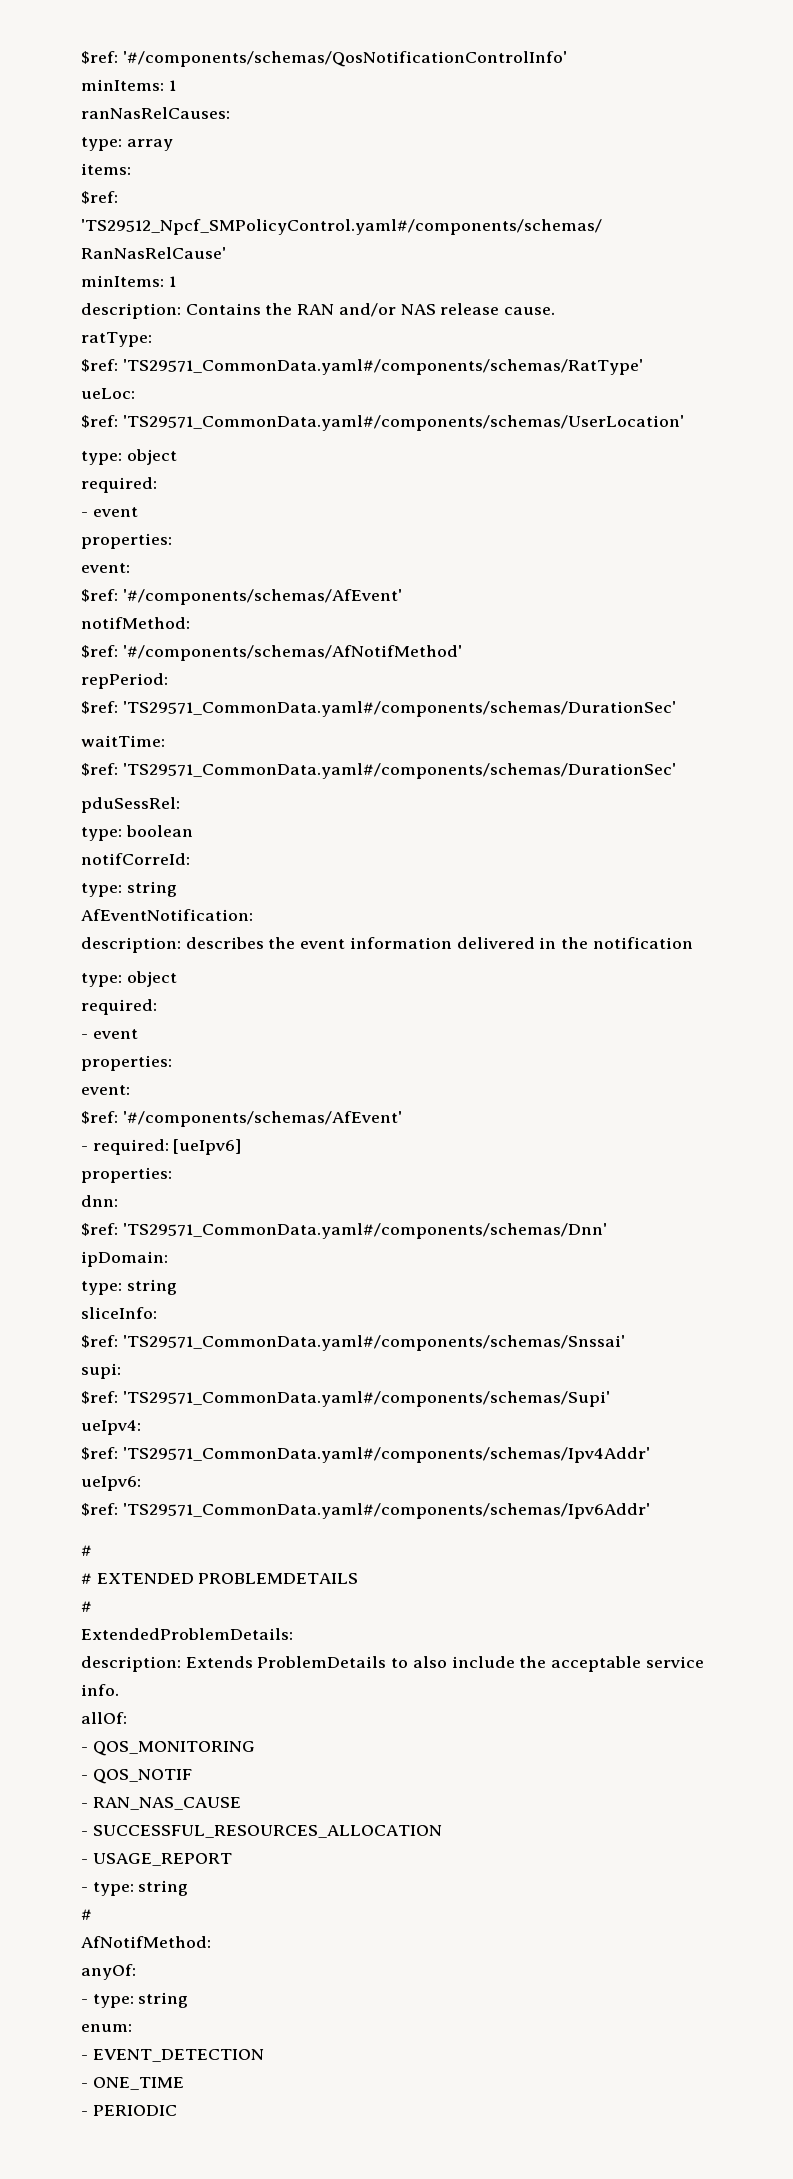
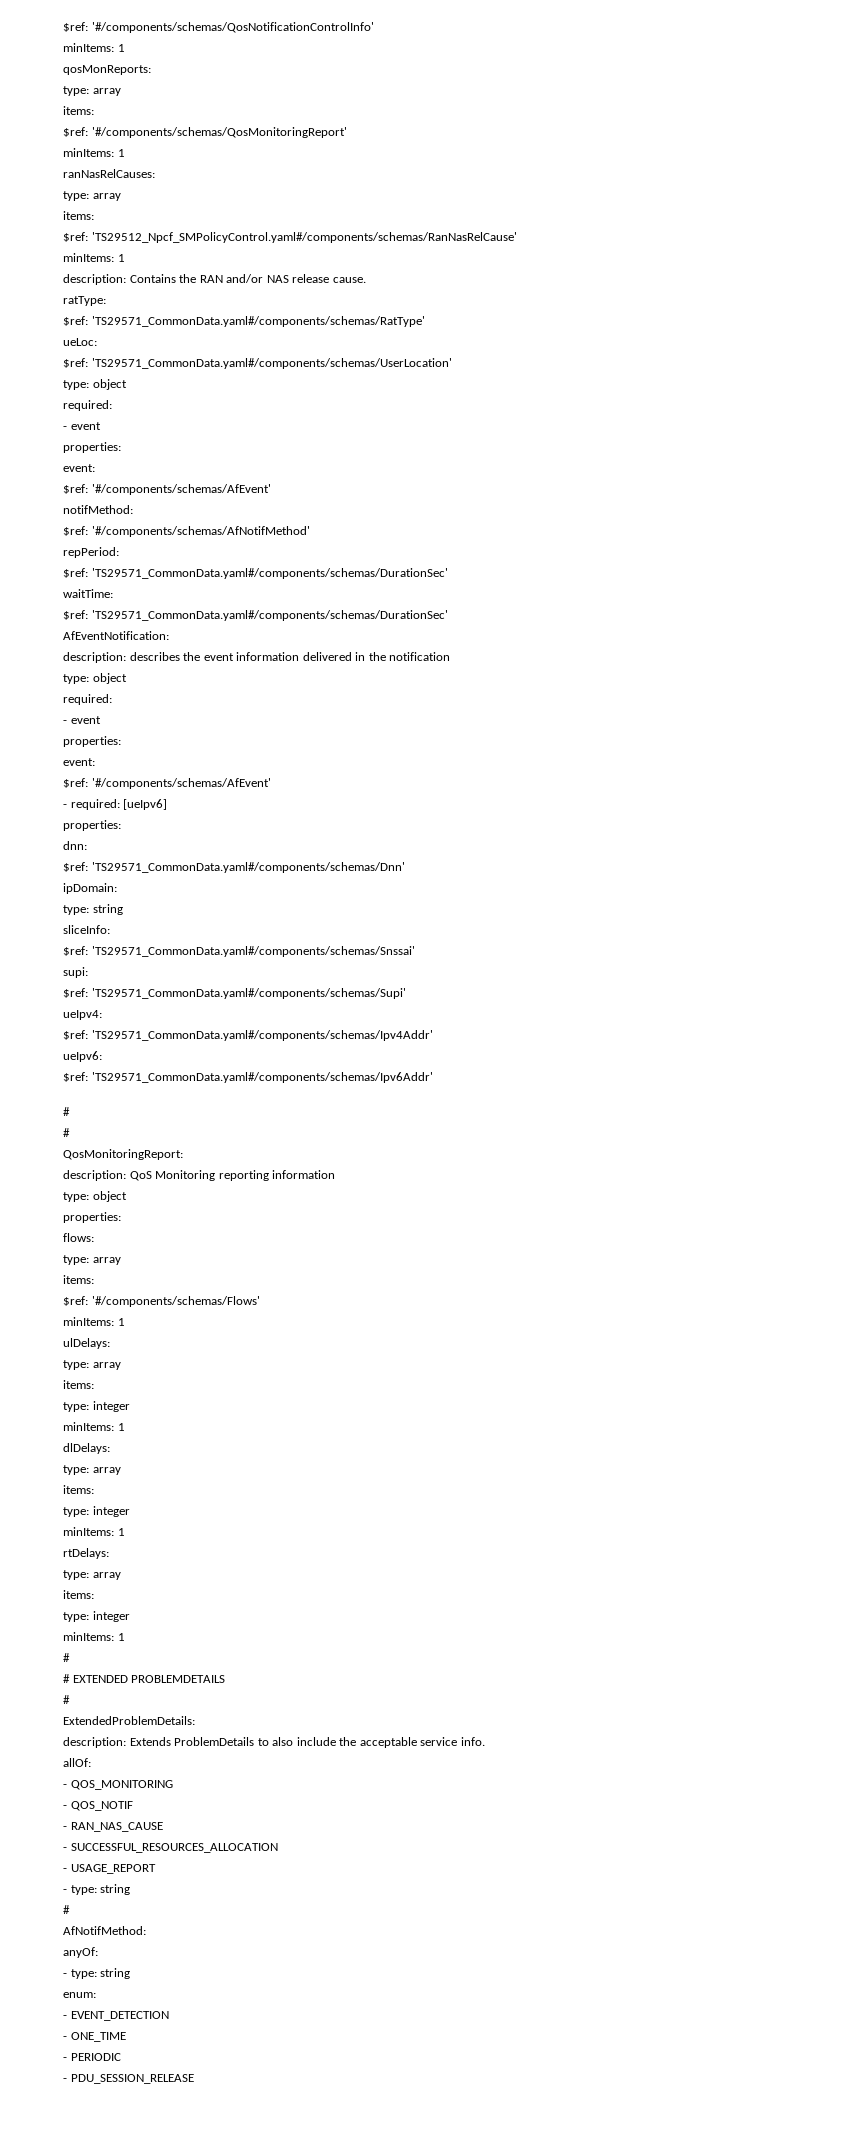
+ qosMonReports:
+ type: array
+ items:
+ $ref: '#/components/schemas/QosMonitoringReport'
+ minItems: 1
- pduSessRel:
- type: boolean
- notifCorreId:
- type: string
  $ref: 'TS29571_CommonData.yaml#/components/schemas/Ipv6Addr'
+ #
+ #
+ QosMonitoringReport:
+ description: QoS Monitoring reporting information
+ type: object
+ properties:
+ flows:
+ type: array
+ items:
+ $ref: '#/components/schemas/Flows'
+ minItems: 1
+ ulDelays:
+ type: array
+ items:
+ type: integer
+ minItems: 1
+ dlDelays:
+ type: array
+ items:
+ type: integer
+ minItems: 1
+ rtDelays:
+ type: array
+ items:
+ type: integer
+ minItems: 1
+ - PDU_SESSION_RELEASE

